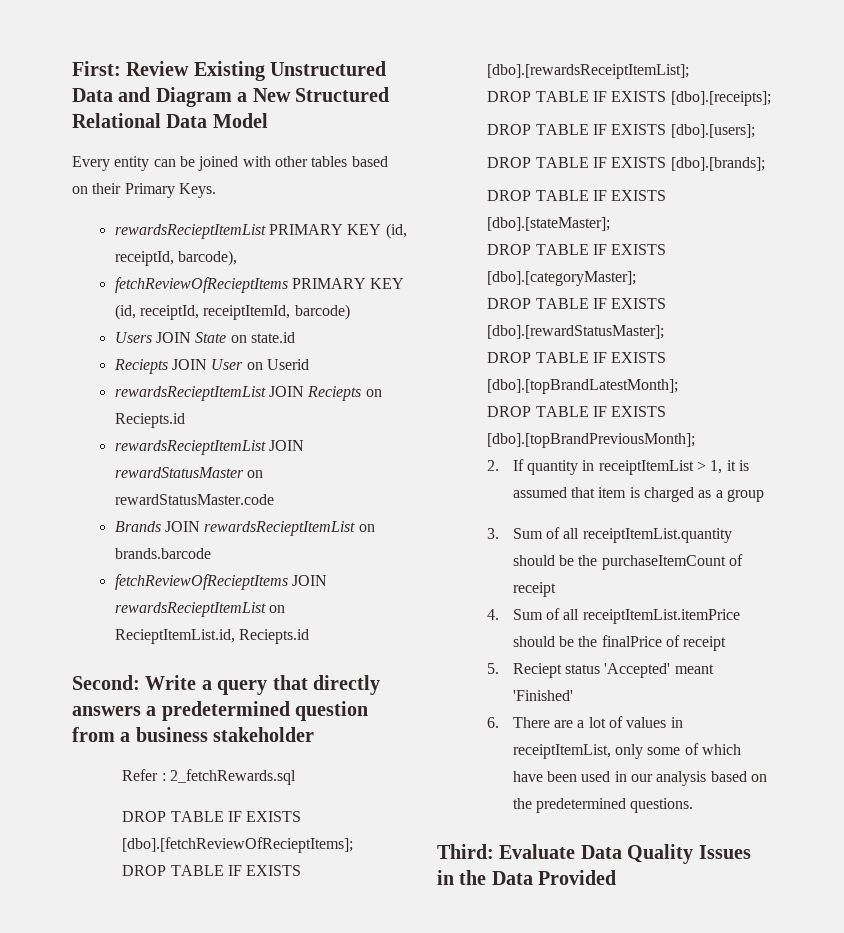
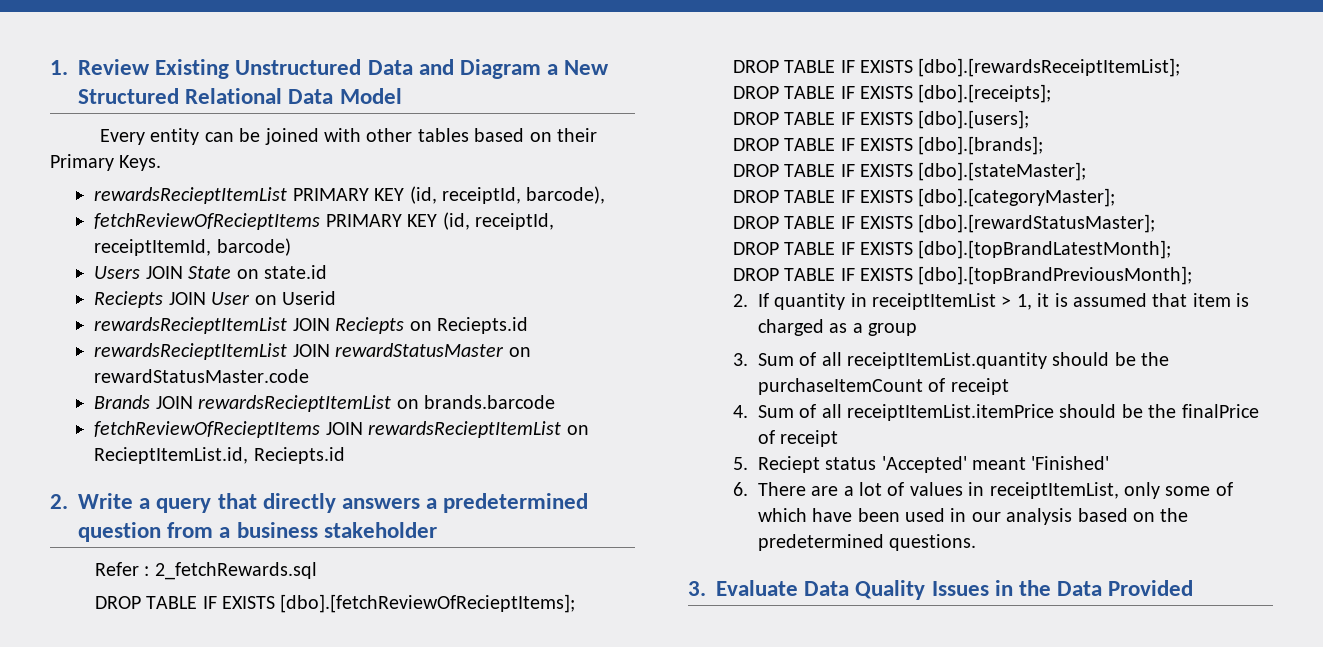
- First: Review Existing Unstructured Data and Diagram a New Structured Relational Data Model
+ 1. Review Existing Unstructured Data and Diagram a New Structured Relational Data Model
- Second: Write a query that directly answers a predetermined question from a business stakeholder
+ 2. Write a query that directly answers a predetermined question from a business stakeholder
- Third: Evaluate Data Quality Issues in the Data Provided
+ 3. Evaluate Data Quality Issues in the Data Provided

